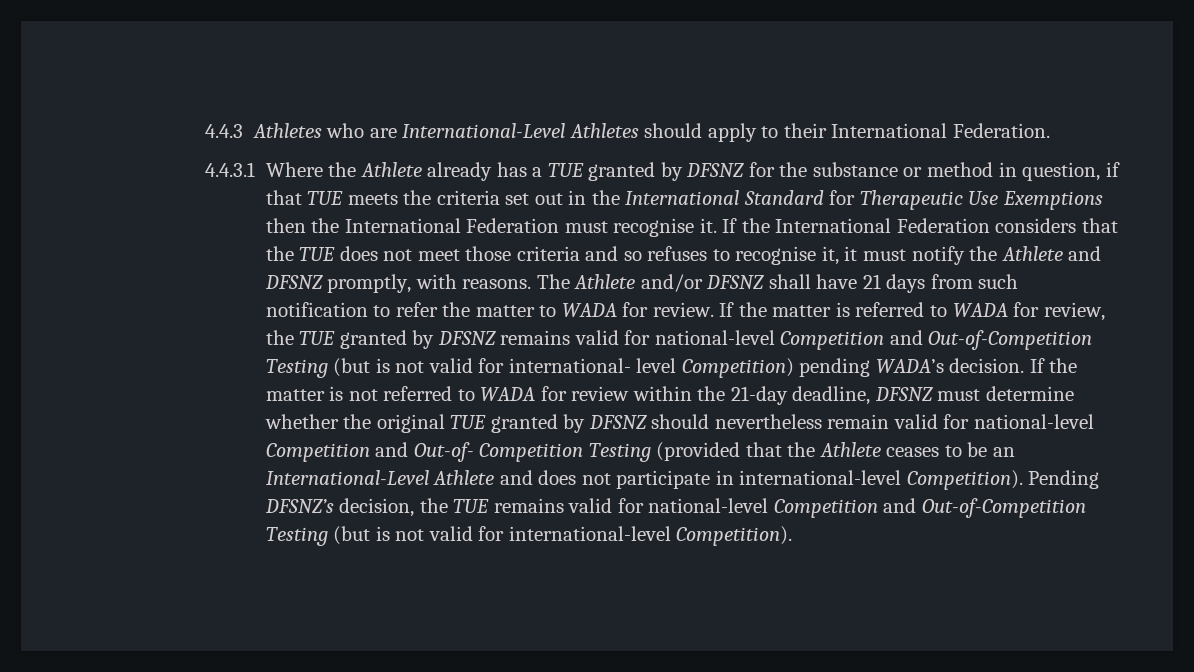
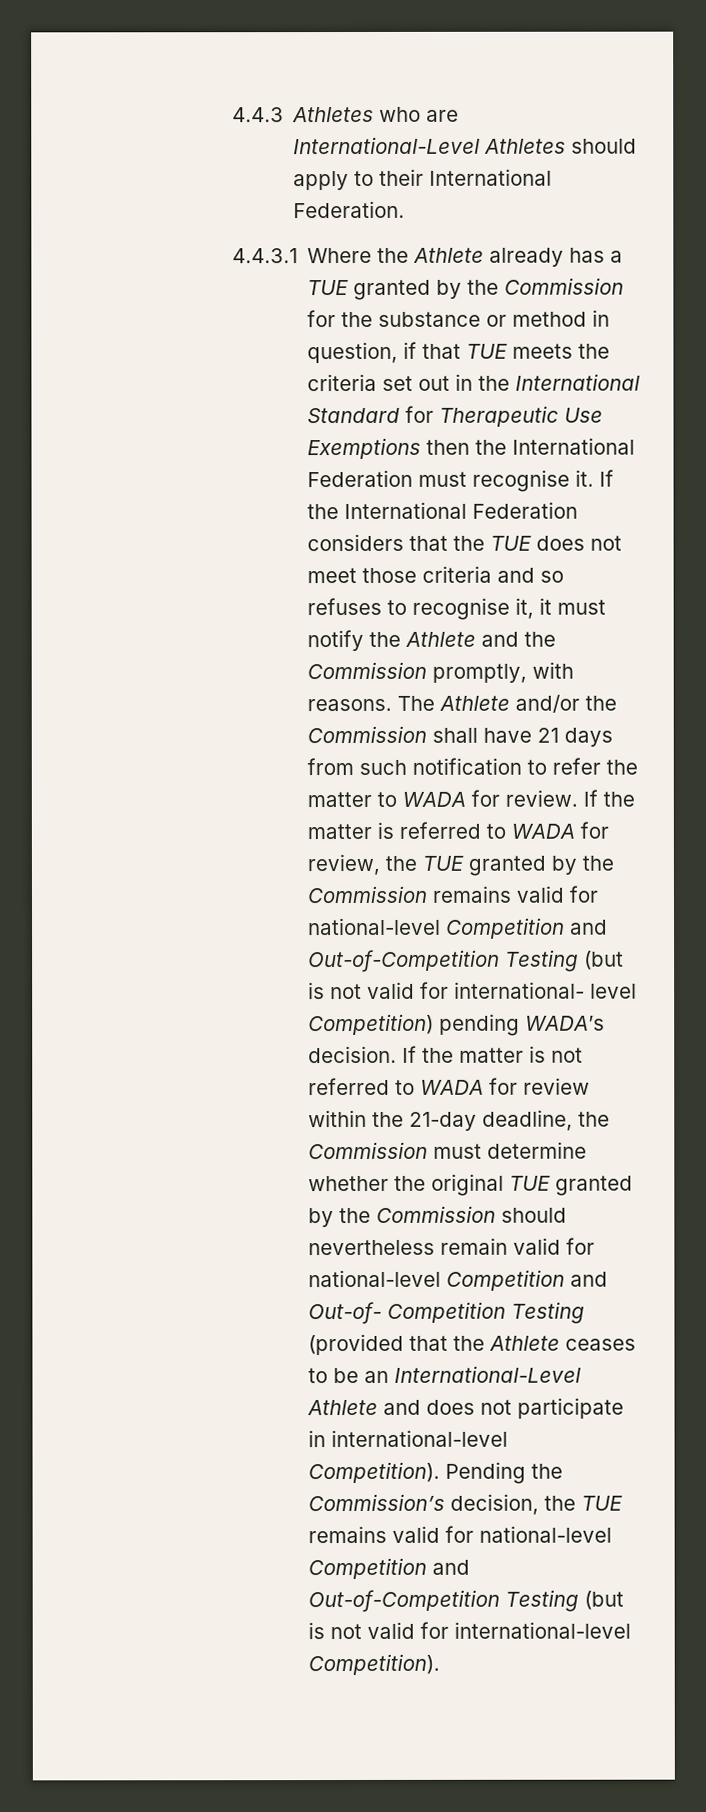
- 4.4.3.1 Where the Athlete already has a TUE granted by DFSNZ for the substance or method in question, if that TUE meets the criteria set out in the International Standard for Therapeutic Use Exemptions then the International Federation must recognise it.
+ 4.4.3.1 Where the Athlete already has a TUE granted by the Commission for the substance or method in question, if that TUE meets the criteria set out in the International Standard for Therapeutic Use Exemptions then the International Federation must recognise it.
- If the International Federation considers that the TUE does not meet those criteria and so refuses to recognise it, it must notify the Athlete and DFSNZ promptly, with reasons.
+ If the International Federation considers that the TUE does not meet those criteria and so refuses to recognise it, it must notify the Athlete and the Commission promptly, with reasons.
- The Athlete and/or DFSNZ shall have 21 days from such notification to refer the matter to WADA for review.
+ The Athlete and/or the Commission shall have 21 days from such notification to refer the matter to WADA for review.
- If the matter is referred to WADA for review, the TUE granted by DFSNZ remains valid for national-level Competition and Out-of-Competition Testing (but is not valid for international- level Competition) pending WADA’s decision.
+ If the matter is referred to WADA for review, the TUE granted by the Commission remains valid for national-level Competition and Out-of-Competition Testing (but is not valid for international- level Competition) pending WADA’s decision.
- If the matter is not referred to WADA for review within the 21-day deadline, DFSNZ must determine whether the original TUE granted by DFSNZ should nevertheless remain valid for national-level Competition and Out-of- Competition Testing (provided that the Athlete ceases to be an International-Level Athlete and does not participate in international-level Competition).
+ If the matter is not referred to WADA for review within the 21-day deadline, the Commission must determine whether the original TUE granted by the Commission should nevertheless remain valid for national-level Competition and Out-of- Competition Testing (provided that the Athlete ceases to be an International-Level Athlete and does not participate in international-level Competition).
- Pending DFSNZ’s decision, the TUE remains valid for national-level Competition and Out-of-Competition Testing (but is not valid for international-level Competition).
+ Pending the Commission’s decision, the TUE remains valid for national-level Competition and Out-of-Competition Testing (but is not valid for international-level Competition).

